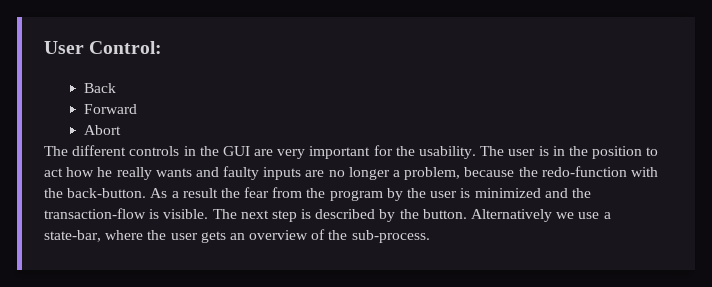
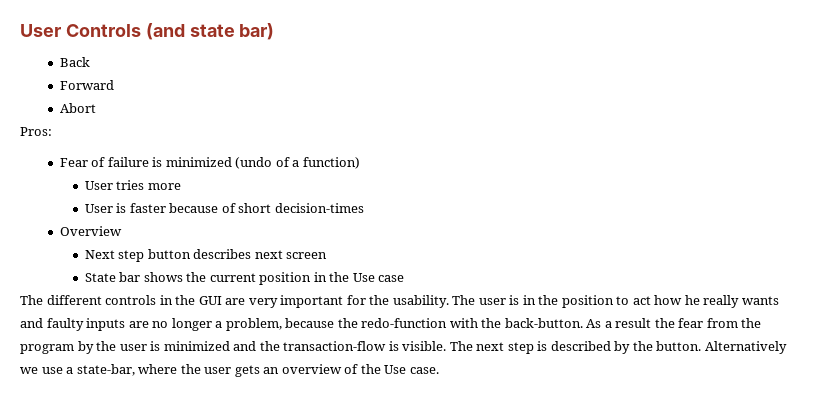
- User Control:
+ User Controls (and state bar)
+ Pros:
+ Fear of failure is minimized (undo of a function)
+ User tries more
+ User is faster because of short decision-times
+ Overview
+ Next step button describes next screen
+ State bar shows the current position in the Use case
- Alternatively we use a state-bar, where the user gets an overview of the sub-process.
+ Alternatively we use a state-bar, where the user gets an overview of the Use case.

